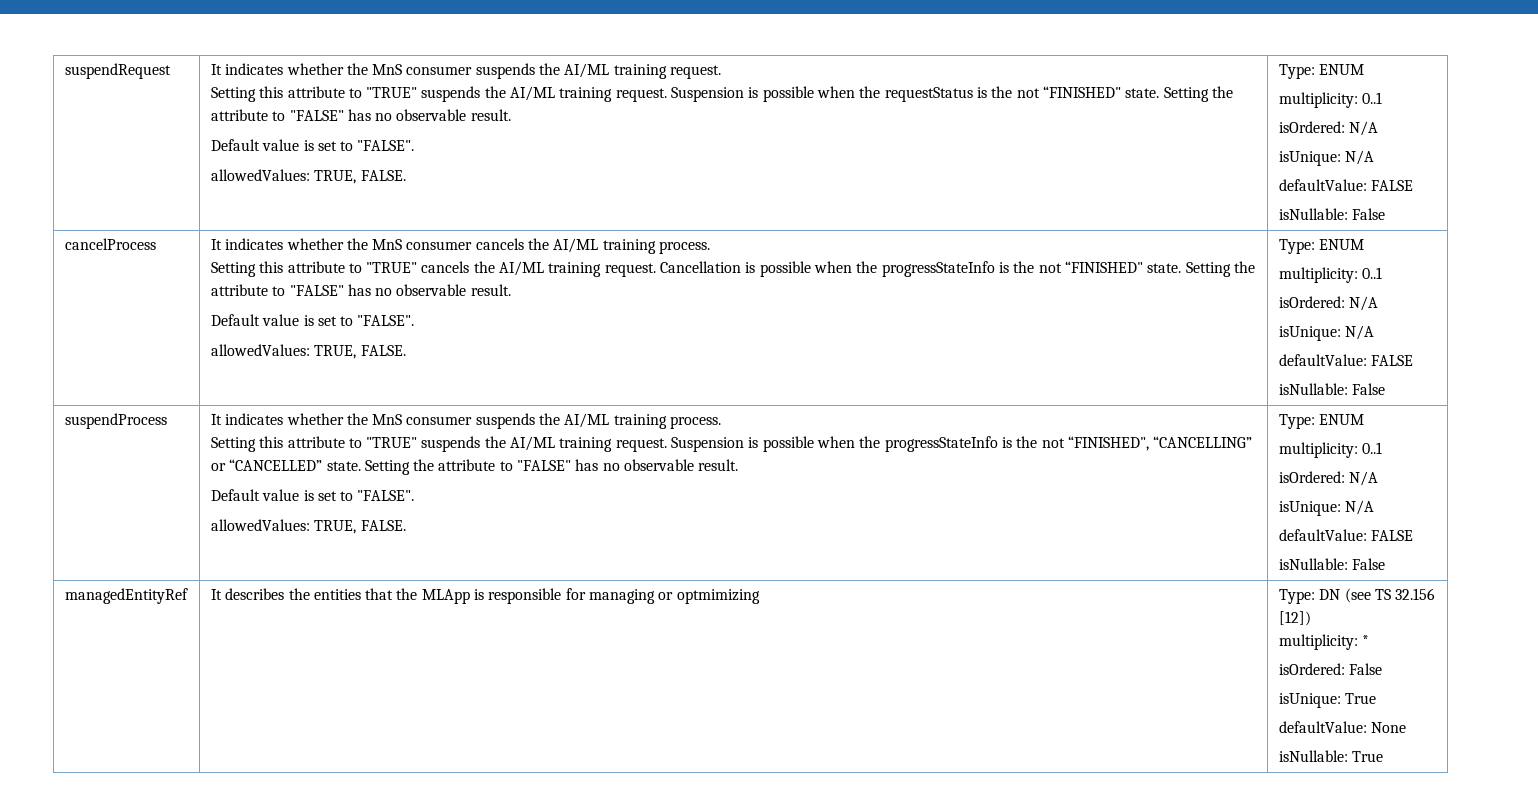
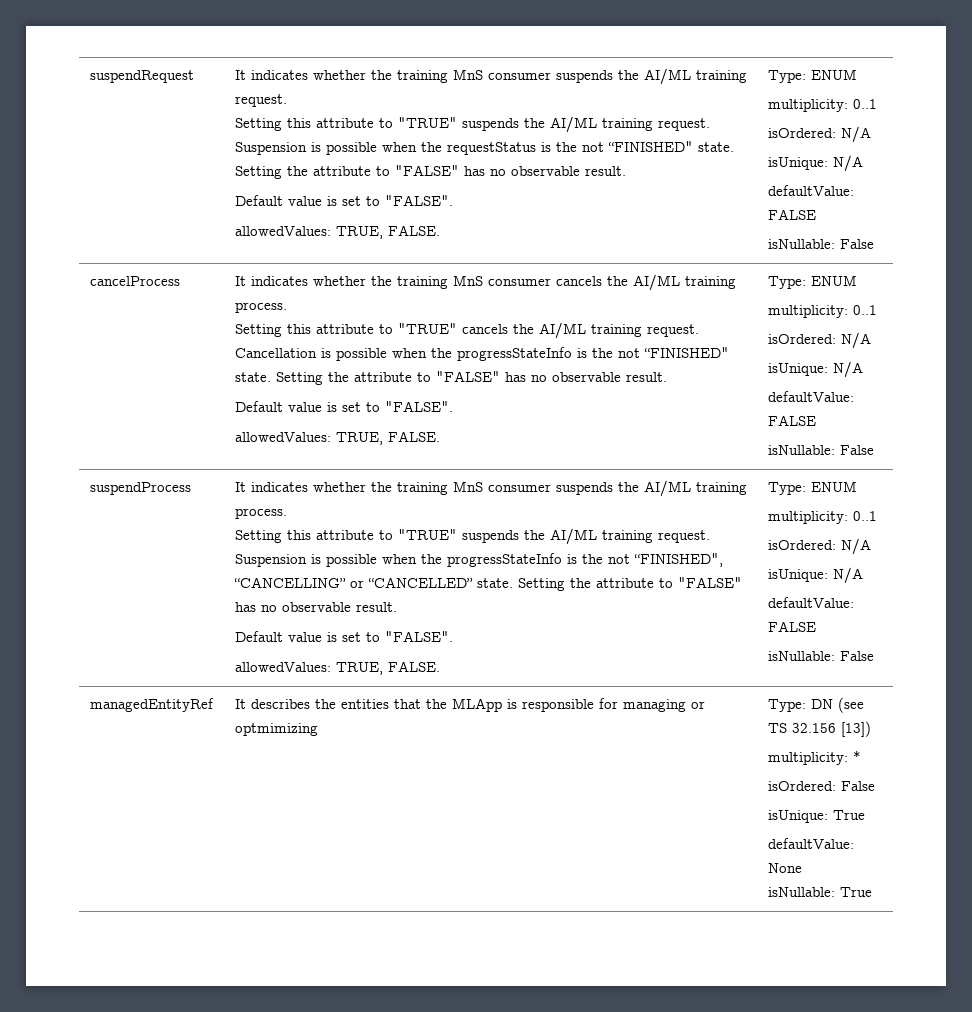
- It indicates whether the MnS consumer suspends the AI/ML training request.
+ It indicates whether the training MnS consumer suspends the AI/ML training request.
- It indicates whether the MnS consumer cancels the AI/ML training process.
+ It indicates whether the training MnS consumer cancels the AI/ML training process.
- It indicates whether the MnS consumer suspends the AI/ML training process.
+ It indicates whether the training MnS consumer suspends the AI/ML training process.
- managedEntityRef | It describes the entities that the MLApp is responsible for managing or optmimizing | Type: DN (see TS 32.156 [12])
+ managedEntityRef | It describes the entities that the MLApp is responsible for managing or optmimizing | Type: DN (see TS 32.156 [13])

